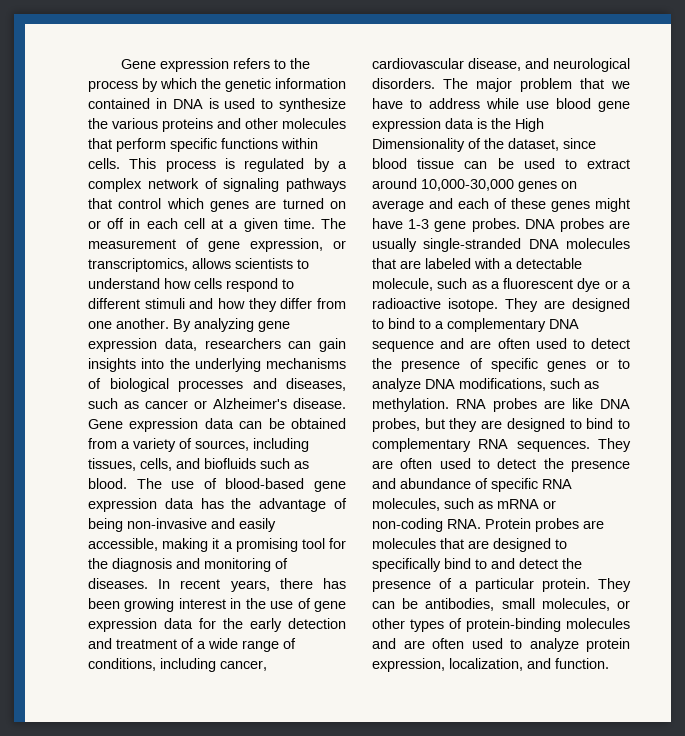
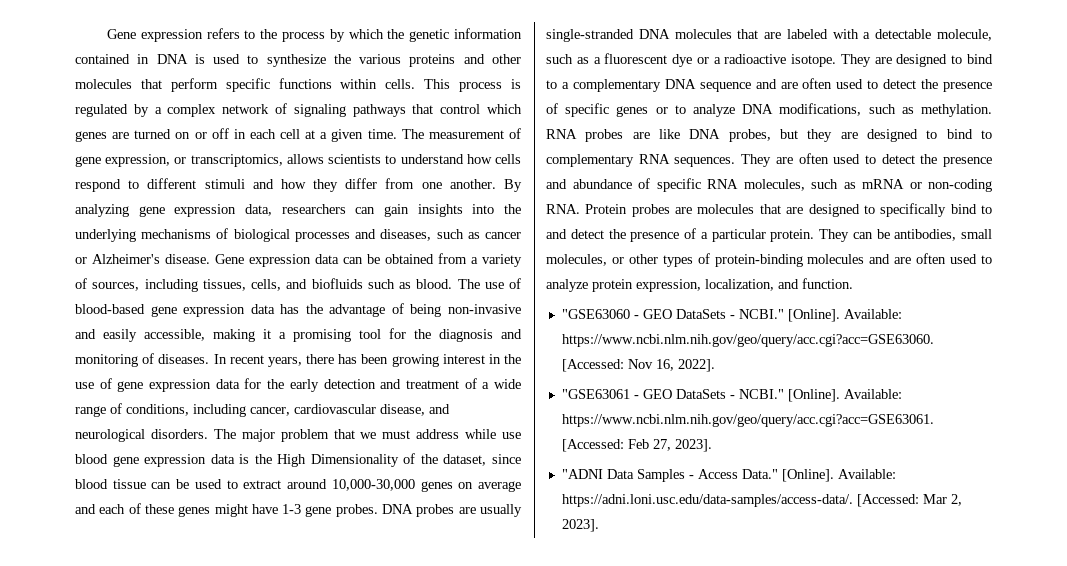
- The major problem that we have to address while use blood gene expression data is the High Dimensionality of the dataset, since blood tissue can be used to extract around 10,000-30,000 genes on average and each of these genes might have 1-3 gene probes.
+ The major problem that we must address while use blood gene expression data is the High Dimensionality of the dataset, since blood tissue can be used to extract around 10,000-30,000 genes on average and each of these genes might have 1-3 gene probes.
+ "GSE63060 - GEO DataSets - NCBI." [Online]. Available: https://www.ncbi.nlm.nih.gov/geo/query/acc.cgi?acc=GSE63060. [Accessed: Nov 16, 2022].
+ "GSE63061 - GEO DataSets - NCBI." [Online]. Available: https://www.ncbi.nlm.nih.gov/geo/query/acc.cgi?acc=GSE63061. [Accessed: Feb 27, 2023].
+ "ADNI Data Samples - Access Data." [Online]. Available: https://adni.loni.usc.edu/data-samples/access-data/. [Accessed: Mar 2, 2023].

